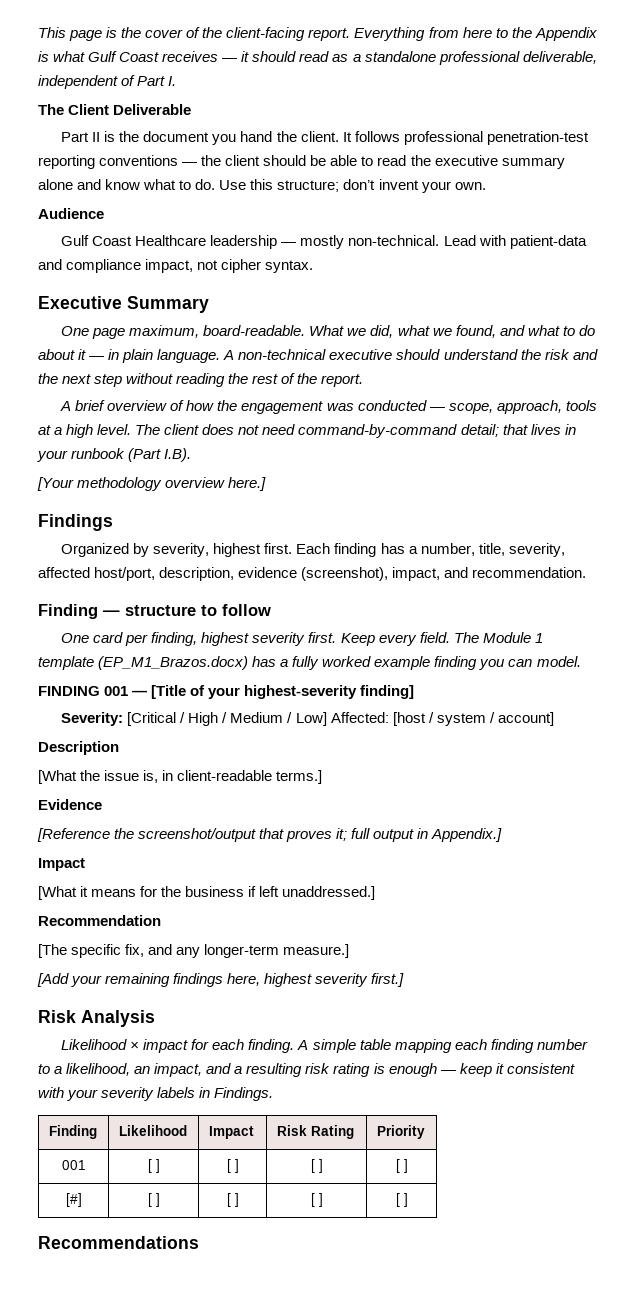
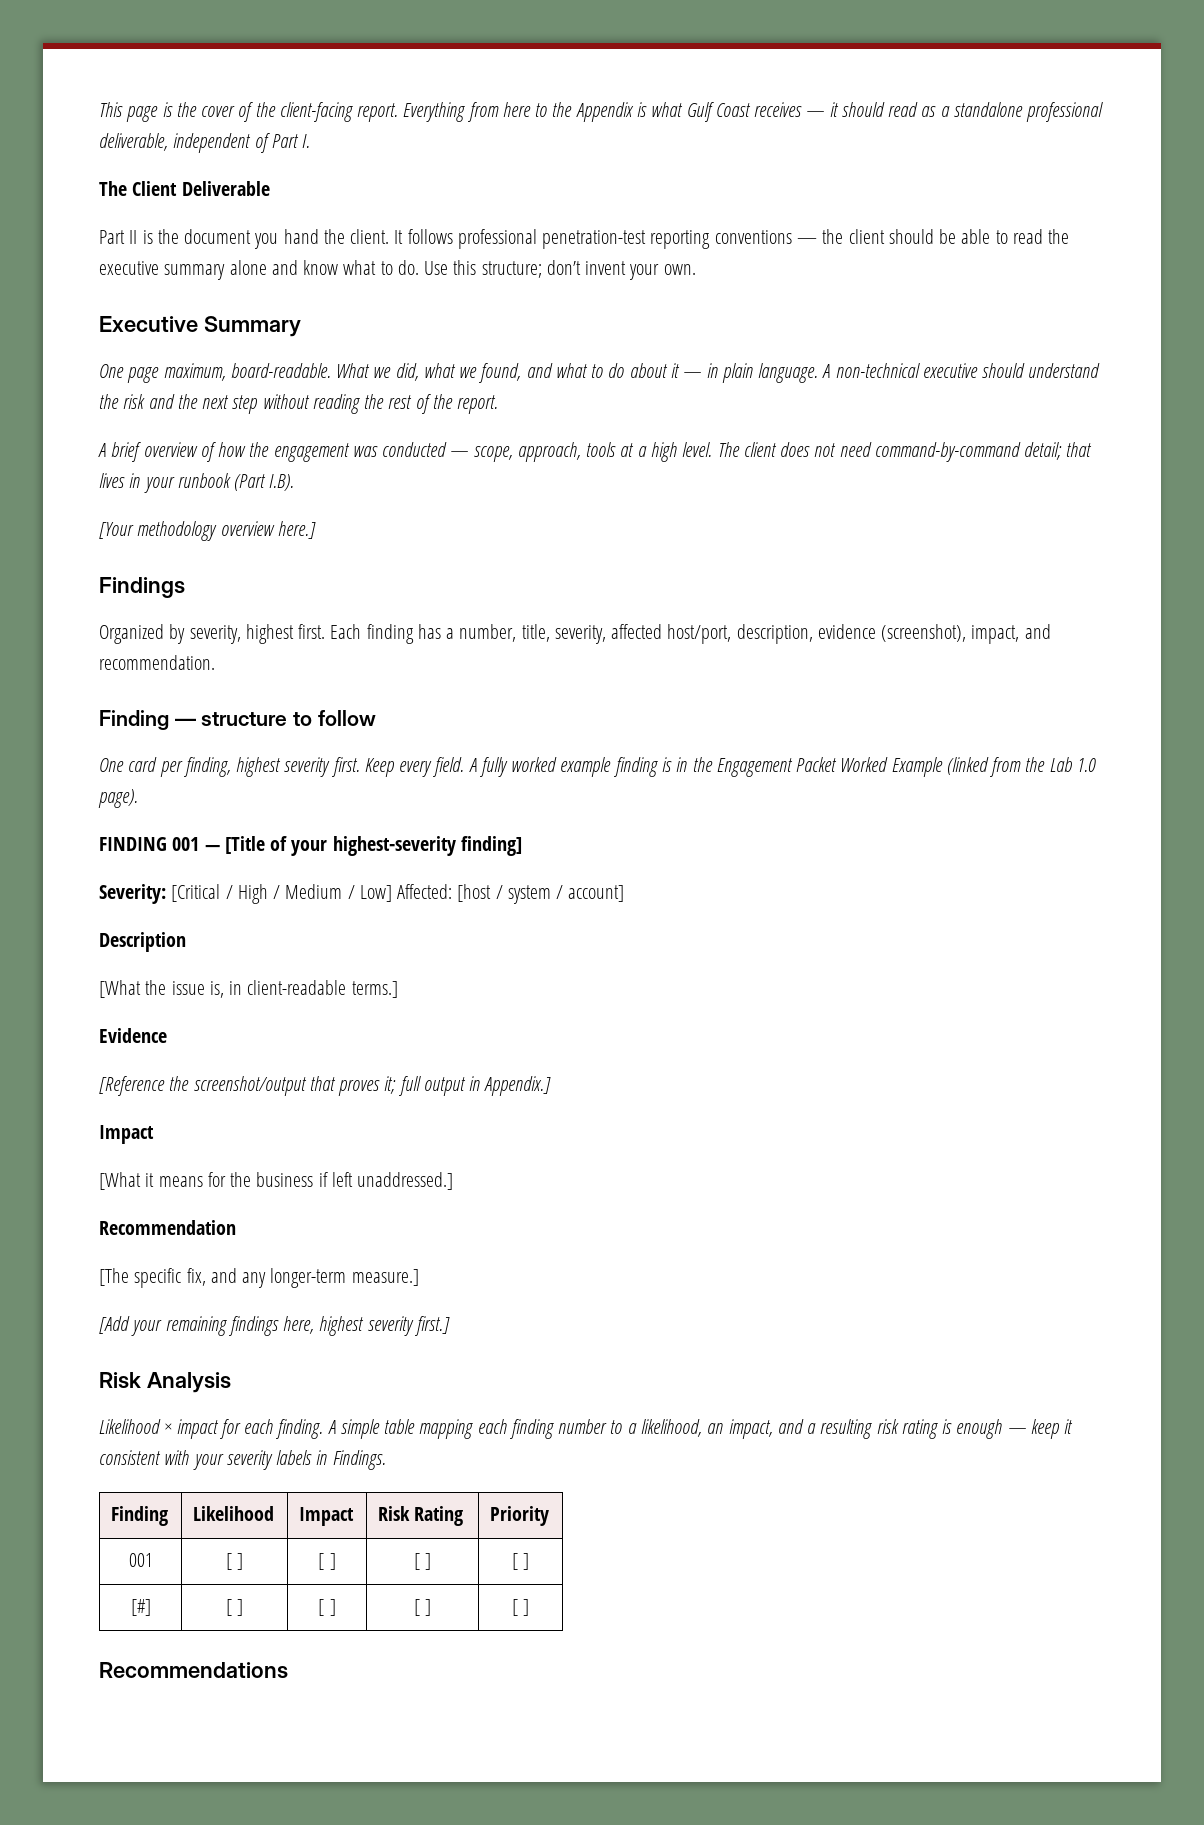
- Audience
- Gulf Coast Healthcare leadership — mostly non-technical. Lead with patient-data and compliance impact, not cipher syntax.
- The Module 1 template (EP_M1_Brazos.docx) has a fully worked example finding you can model.
+ A fully worked example finding is in the Engagement Packet Worked Example (linked from the Lab 1.0 page).

